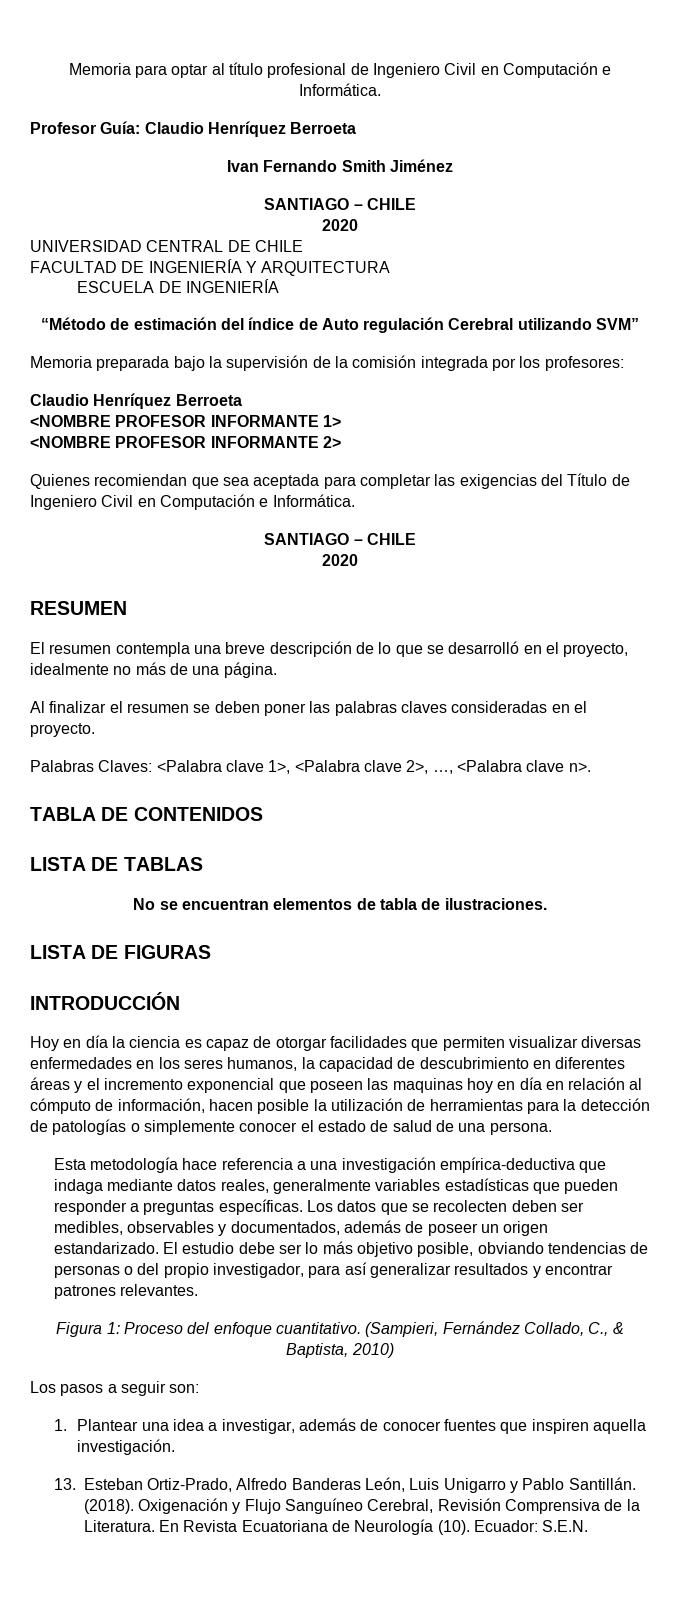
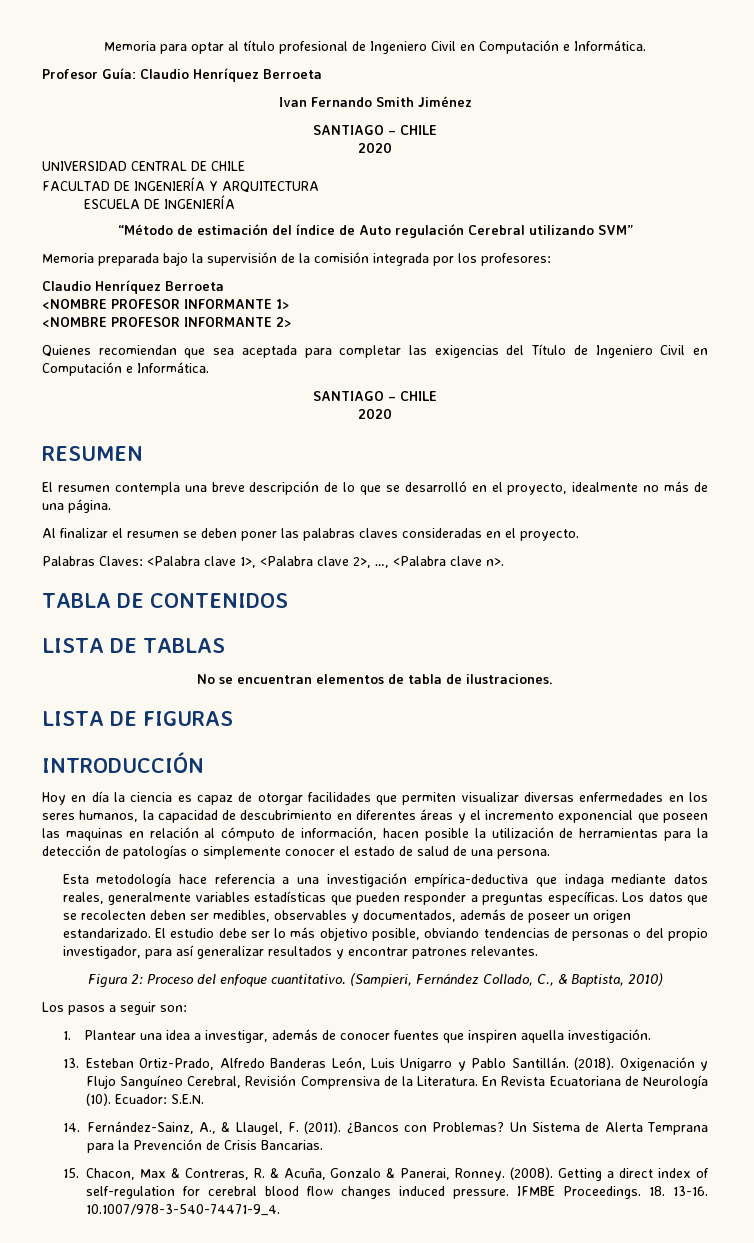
- Hoy en día la ciencia es capaz de otorgar facilidades que permiten visualizar diversas enfermedades en los seres humanos, la capacidad de descubrimiento en diferentes áreas y el incremento exponencial que poseen las maquinas hoy en día en relación al cómputo de información, hacen posible la utilización de herramientas para la detección de patologías o simplemente conocer el estado de salud de una persona.
+ Hoy en día la ciencia es capaz de otorgar facilidades que permiten visualizar diversas enfermedades en los seres humanos, la capacidad de descubrimiento en diferentes áreas y el incremento exponencial que poseen las maquinas en relación al cómputo de información, hacen posible la utilización de herramientas para la detección de patologías o simplemente conocer el estado de salud de una persona.
- Figura 1: Proceso del enfoque cuantitativo.
+ Figura 2: Proceso del enfoque cuantitativo.
+ 14. Fernández-Sainz, A., & Llaugel, F. (2011). ¿Bancos con Problemas? Un Sistema de Alerta Temprana para la Prevención de Crisis Bancarias.
+ 15. Chacon, Max & Contreras, R. & Acuña, Gonzalo & Panerai, Ronney. (2008). Getting a direct index of self-regulation for cerebral blood flow changes induced pressure. IFMBE Proceedings. 18. 13-16. 10.1007/978-3-540-74471-9_4.

